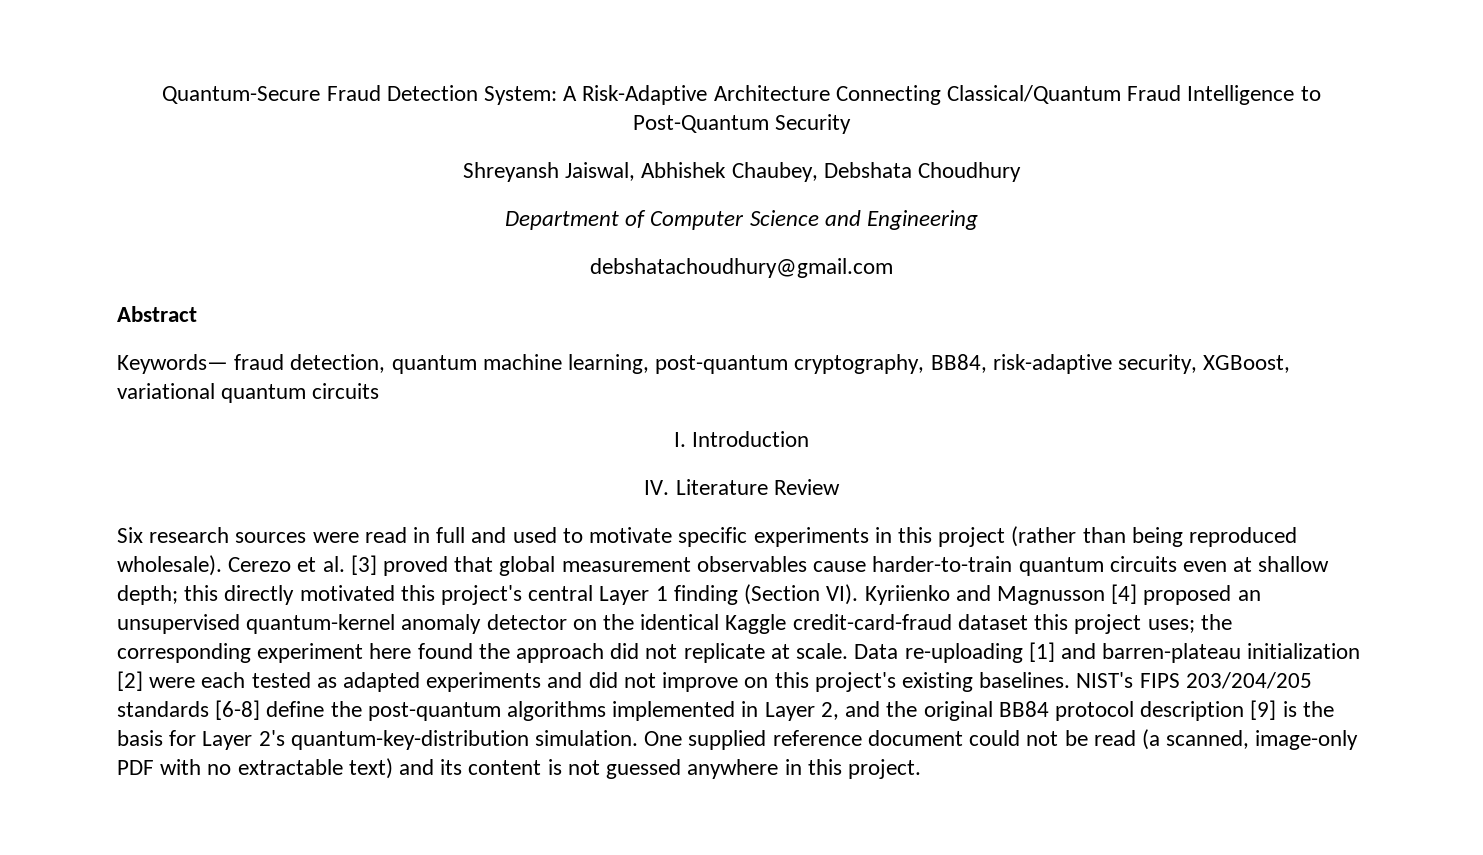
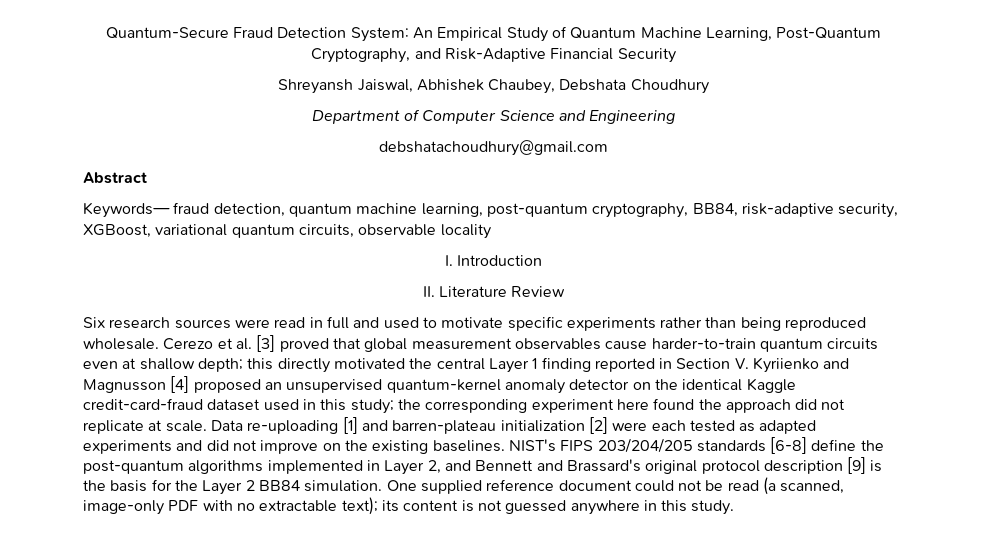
- Quantum-Secure Fraud Detection System: A Risk-Adaptive Architecture Connecting Classical/Quantum Fraud Intelligence to Post-Quantum Security
+ Quantum-Secure Fraud Detection System: An Empirical Study of Quantum Machine Learning, Post-Quantum Cryptography, and Risk-Adaptive Financial Security
- Keywords— fraud detection, quantum machine learning, post-quantum cryptography, BB84, risk-adaptive security, XGBoost, variational quantum circuits
+ Keywords— fraud detection, quantum machine learning, post-quantum cryptography, BB84, risk-adaptive security, XGBoost, variational quantum circuits, observable locality
- IV. Literature Review
+ II. Literature Review
- Six research sources were read in full and used to motivate specific experiments in this project (rather than being reproduced wholesale).
+ Six research sources were read in full and used to motivate specific experiments rather than being reproduced wholesale.
- Cerezo et al. [3] proved that global measurement observables cause harder-to-train quantum circuits even at shallow depth; this directly motivated this project's central Layer 1 finding (Section VI). Kyriienko and Magnusson [4] proposed an unsupervised quantum-kernel anomaly detector on the identical Kaggle credit-card-fraud dataset this project uses; the corresponding experiment here found the approach did not replicate at scale.
+ Cerezo et al. [3] proved that global measurement observables cause harder-to-train quantum circuits even at shallow depth; this directly motivated the central Layer 1 finding reported in Section V. Kyriienko and Magnusson [4] proposed an unsupervised quantum-kernel anomaly detector on the identical Kaggle credit-card-fraud dataset used in this study; the corresponding experiment here found the approach did not replicate at scale.
- Data re-uploading [1] and barren-plateau initialization [2] were each tested as adapted experiments and did not improve on this project's existing baselines.
+ Data re-uploading [1] and barren-plateau initialization [2] were each tested as adapted experiments and did not improve on the existing baselines.
- NIST's FIPS 203/204/205 standards [6-8] define the post-quantum algorithms implemented in Layer 2, and the original BB84 protocol description [9] is the basis for Layer 2's quantum-key-distribution simulation.
+ NIST's FIPS 203/204/205 standards [6-8] define the post-quantum algorithms implemented in Layer 2, and Bennett and Brassard's original protocol description [9] is the basis for the Layer 2 BB84 simulation.
- One supplied reference document could not be read (a scanned, image-only PDF with no extractable text) and its content is not guessed anywhere in this project.
+ One supplied reference document could not be read (a scanned, image-only PDF with no extractable text); its content is not guessed anywhere in this study.

